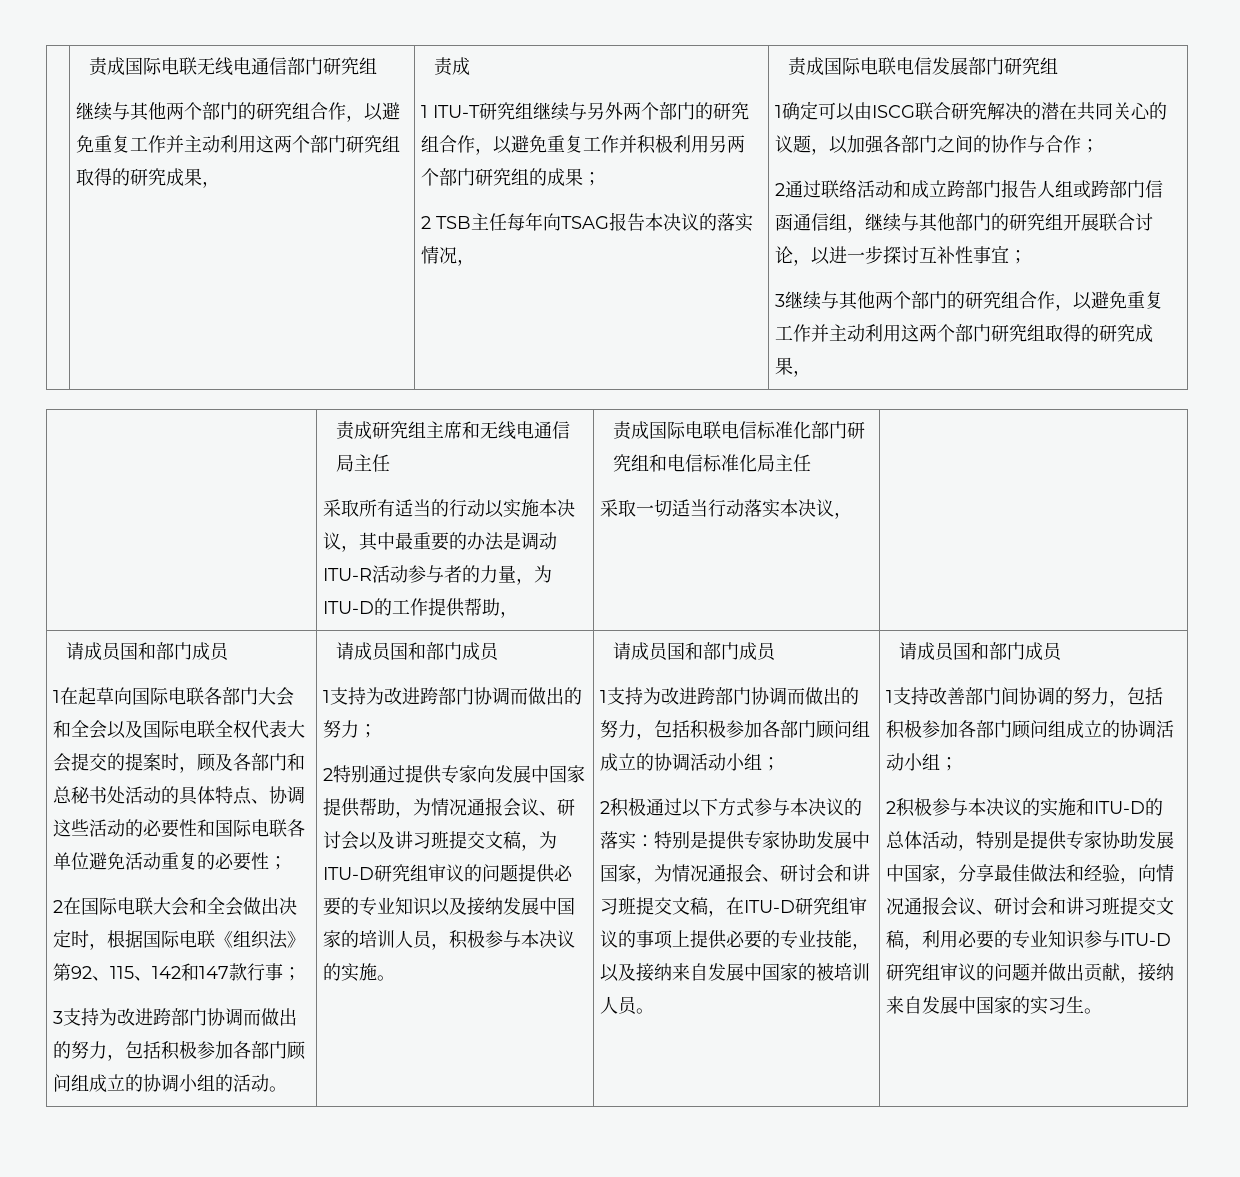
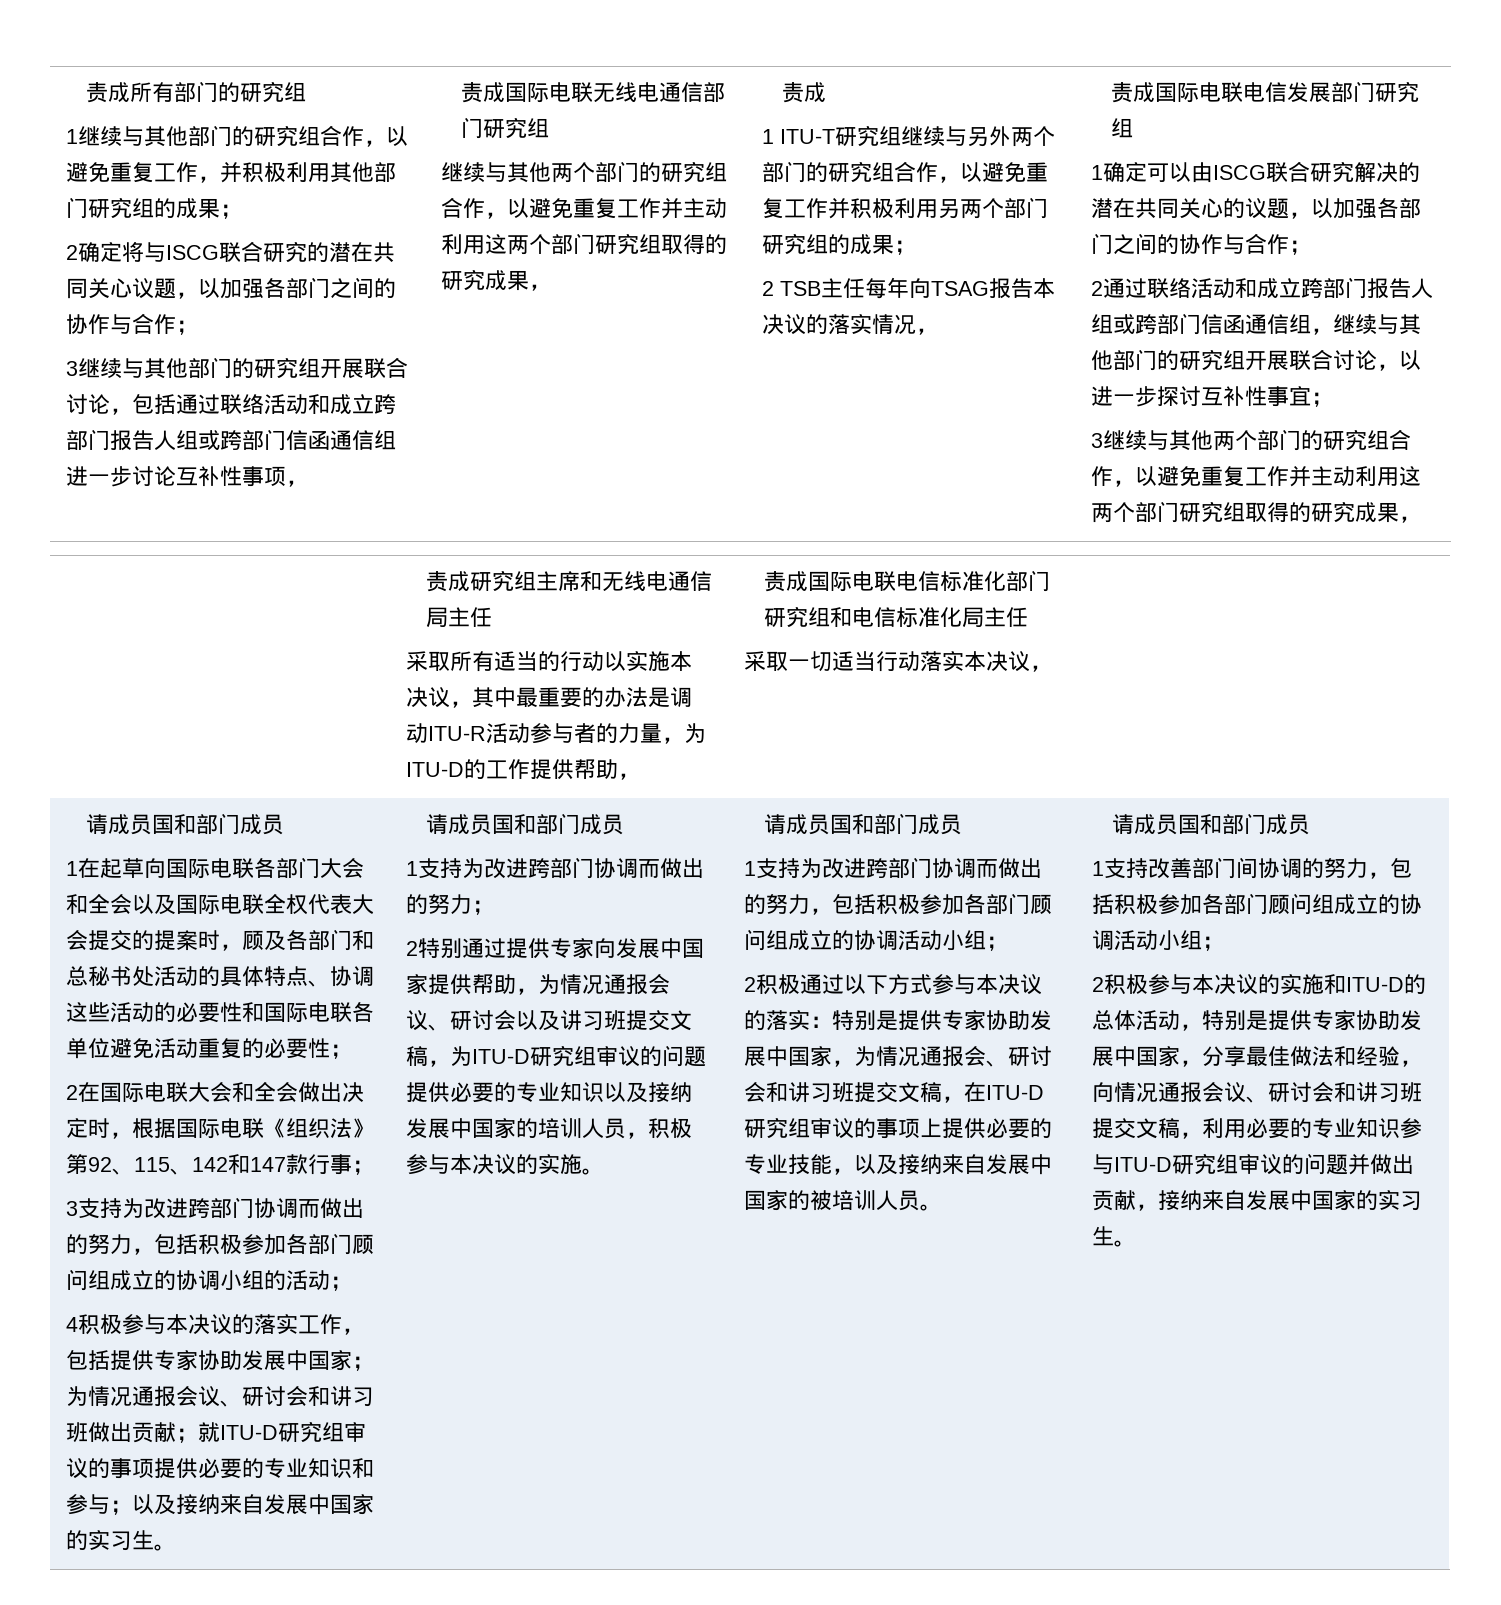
+ 责成所有部门的研究组
+ 1继续与其他部门的研究组合作，以避免重复工作，并积极利用其他部门研究组的成果；
+ 2确定将与ISCG联合研究的潜在共同关心议题，以加强各部门之间的协作与合作；
+ 3继续与其他部门的研究组开展联合讨论，包括通过联络活动和成立跨部门报告人组或跨部门信函通信组进一步讨论互补性事项，
- 3支持为改进跨部门协调而做出的努力，包括积极参加各部门顾问组成立的协调小组的活动。
+ 3支持为改进跨部门协调而做出的努力，包括积极参加各部门顾问组成立的协调小组的活动；
+ 4积极参与本决议的落实工作，包括提供专家协助发展中国家；为情况通报会议、研讨会和讲习班做出贡献；就ITU-D研究组审议的事项提供必要的专业知识和参与；以及接纳来自发展中国家的实习生。

